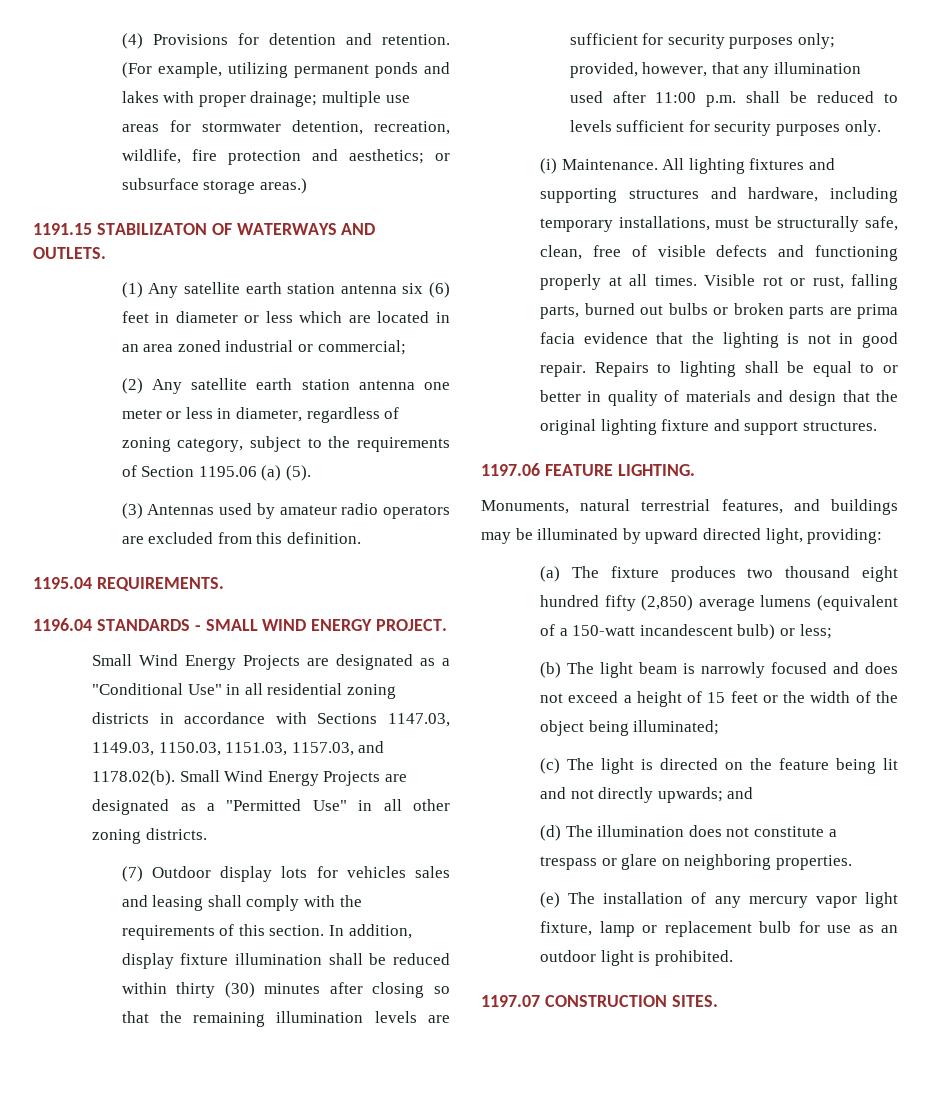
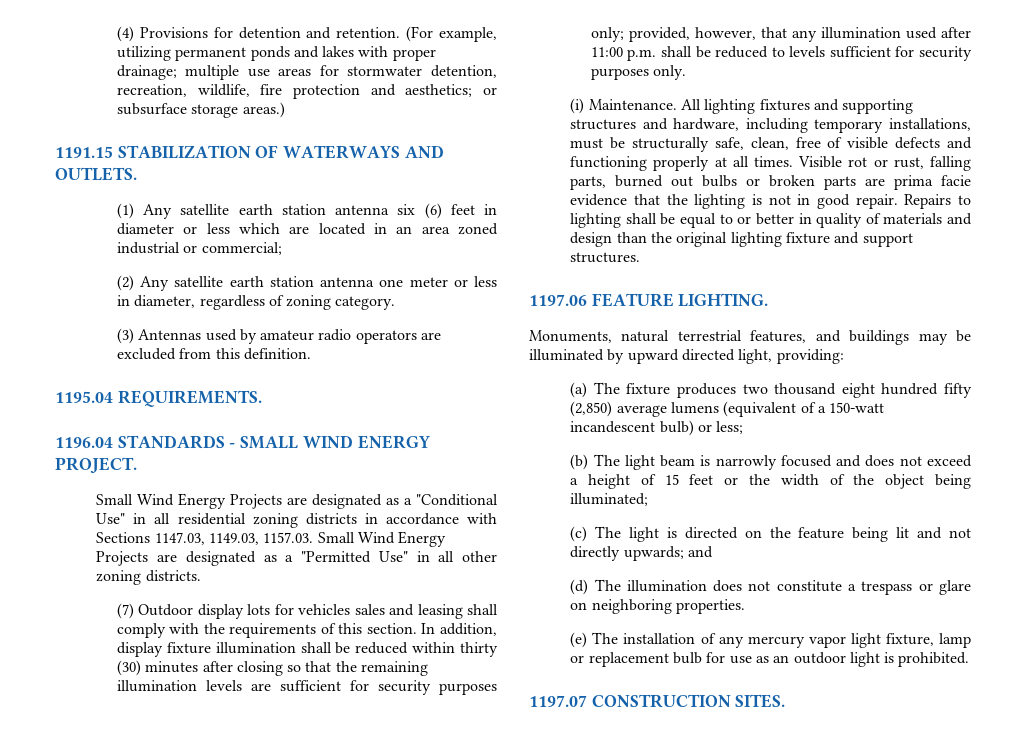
- 1191.15 STABILIZATON OF WATERWAYS AND OUTLETS.
+ 1191.15 STABILIZATION OF WATERWAYS AND OUTLETS.
- (2) Any satellite earth station antenna one meter or less in diameter, regardless of zoning category, subject to the requirements of Section 1195.06 (a) (5).
+ (2) Any satellite earth station antenna one meter or less in diameter, regardless of zoning category.
- Small Wind Energy Projects are designated as a "Conditional Use" in all residential zoning districts in accordance with Sections 1147.03, 1149.03, 1150.03, 1151.03, 1157.03, and 1178.02(b). Small Wind Energy Projects are designated as a "Permitted Use" in all other zoning districts.
+ Small Wind Energy Projects are designated as a "Conditional Use" in all residential zoning districts in accordance with Sections 1147.03, 1149.03, 1157.03. Small Wind Energy Projects are designated as a "Permitted Use" in all other zoning districts.
- Visible rot or rust, falling parts, burned out bulbs or broken parts are prima facia evidence that the lighting is not in good repair.
+ Visible rot or rust, falling parts, burned out bulbs or broken parts are prima facie evidence that the lighting is not in good repair.
- Repairs to lighting shall be equal to or better in quality of materials and design that the original lighting fixture and support structures.
+ Repairs to lighting shall be equal to or better in quality of materials and design than the original lighting fixture and support structures.

